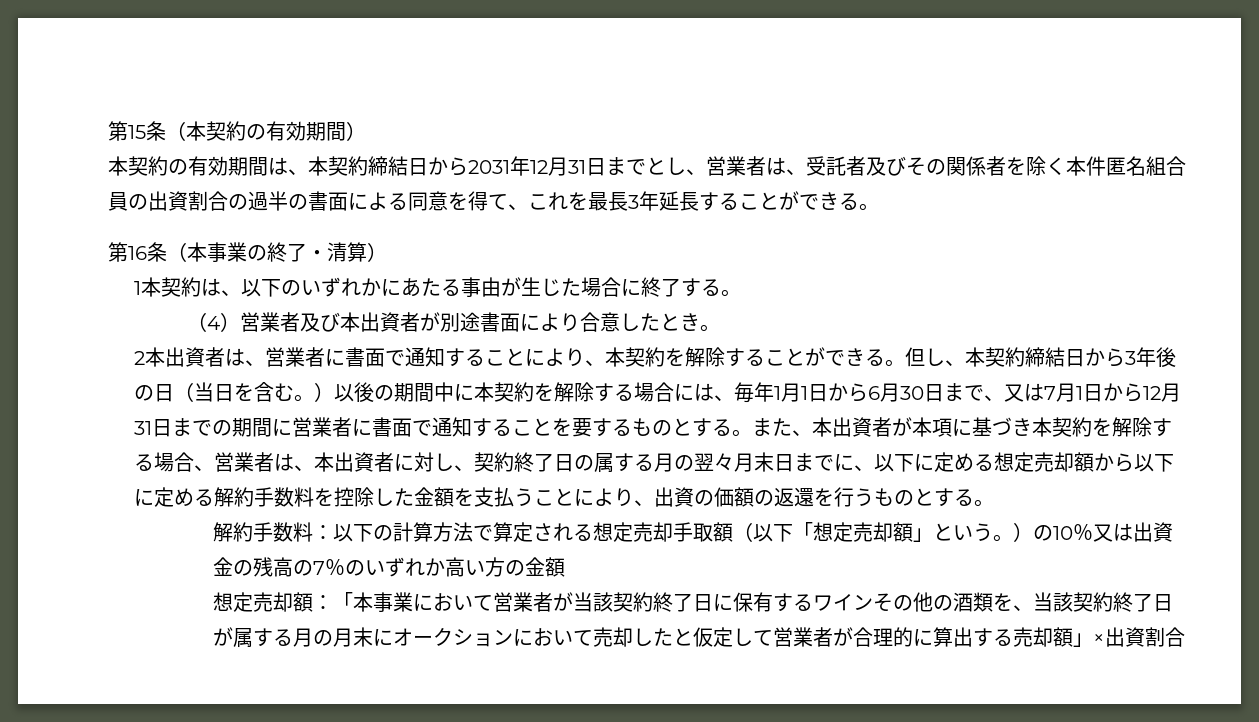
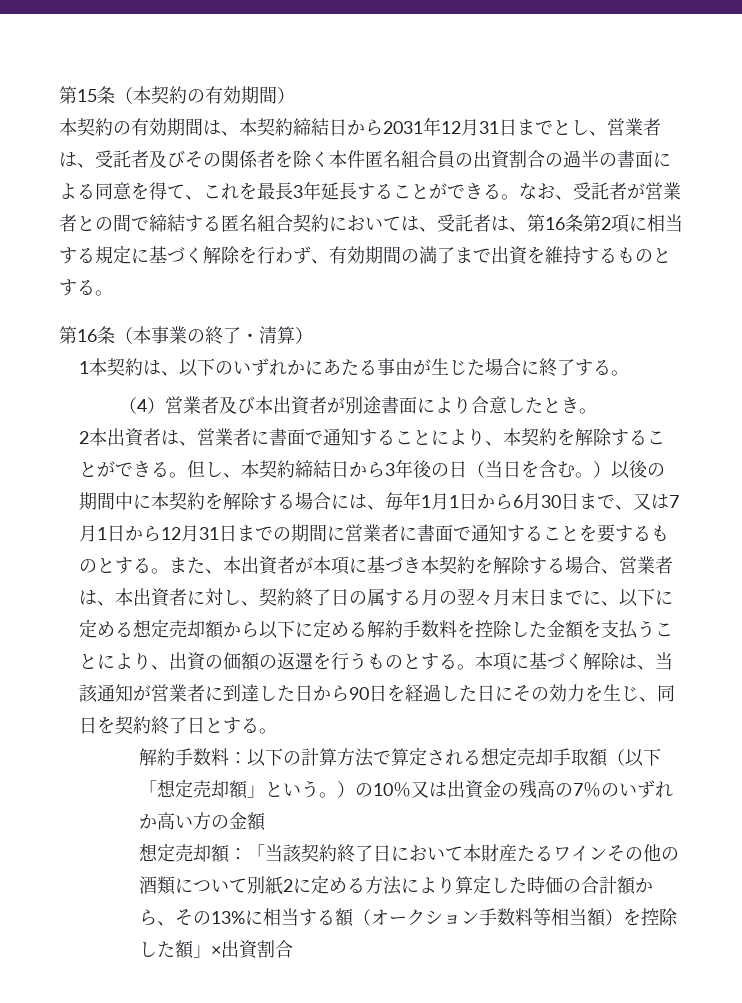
+ なお、受託者が営業者との間で締結する匿名組合契約においては、受託者は、第16条第2項に相当する規定に基づく解除を行わず、有効期間の満了まで出資を維持するものとする。
+ 本項に基づく解除は、当該通知が営業者に到達した日から90日を経過した日にその効力を生じ、同日を契約終了日とする。
- 想定売却額：「本事業において営業者が当該契約終了日に保有するワインその他の酒類を、当該契約終了日が属する月の月末にオークションにおいて売却したと仮定して営業者が合理的に算出する売却額」×出資割合
+ 想定売却額：「当該契約終了日において本財産たるワインその他の酒類について別紙2に定める方法により算定した時価の合計額から、その13%に相当する額（オークション手数料等相当額）を控除した額」×出資割合

